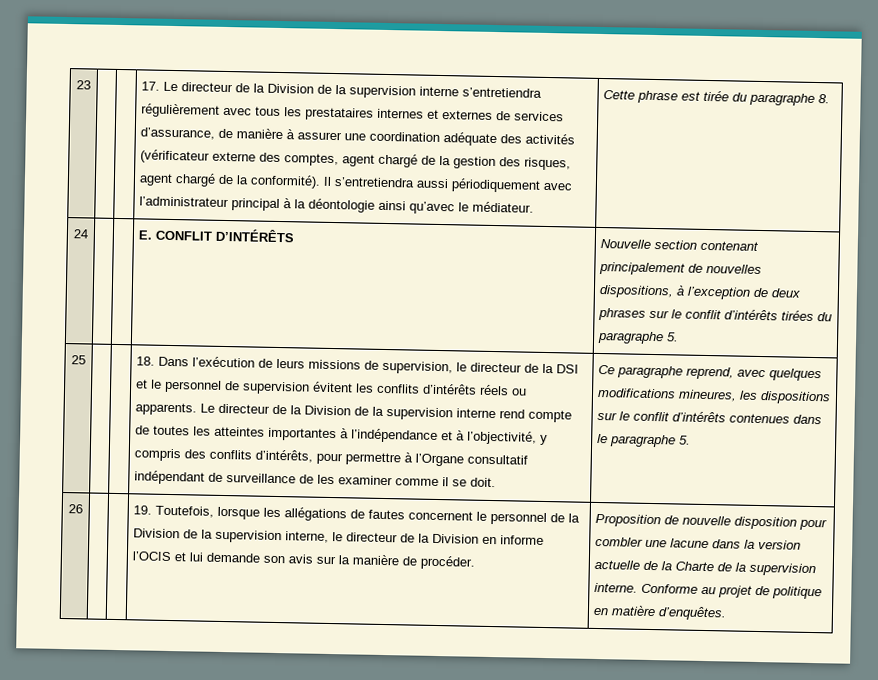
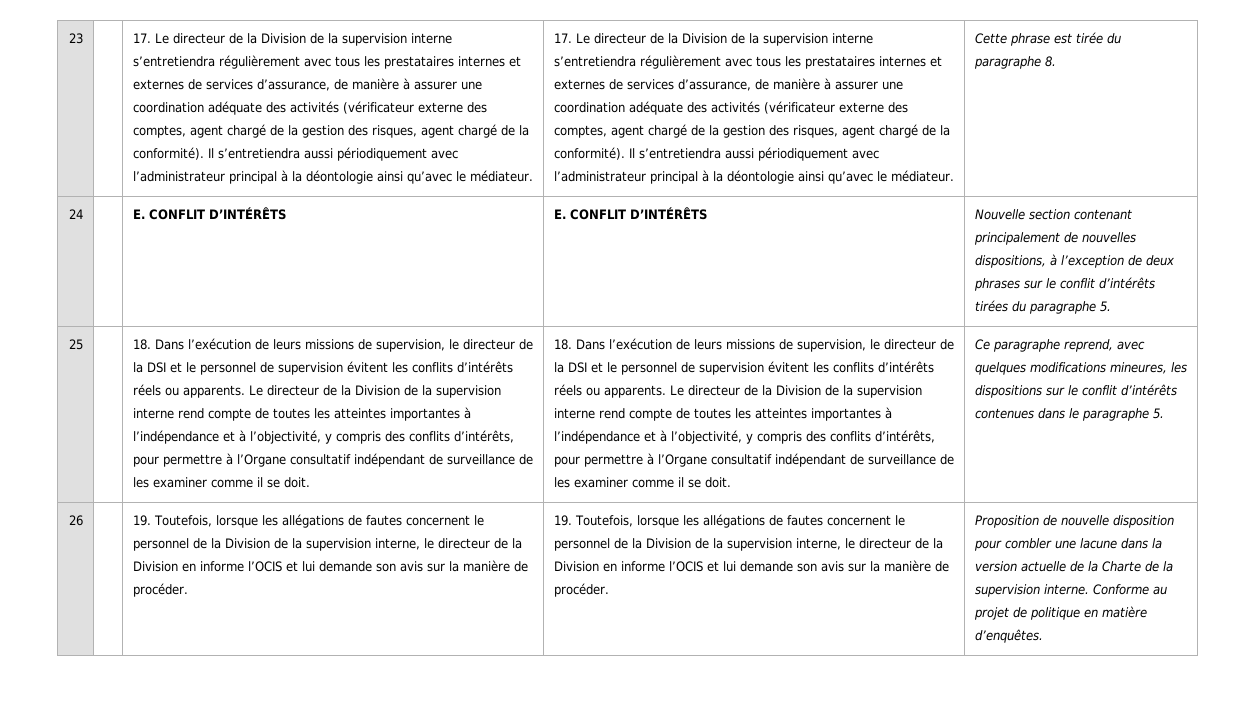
- 23
+ 23 | | 17. Le directeur de la Division de la supervision interne s’entretiendra régulièrement avec tous les prestataires internes et externes de services d’assurance, de manière à assurer une coordination adéquate des activités (vérificateur externe des comptes, agent chargé de la gestion des risques, agent chargé de la conformité). Il s’entretiendra aussi périodiquement avec l’administrateur principal à la déontologie ainsi qu’avec le médiateur.
- 24 | | | E. CONFLIT D’INTÉRÊTS | Nouvelle section contenant principalement de nouvelles dispositions, à l’exception de deux phrases sur le conflit d’intérêts tirées du paragraphe 5.
+ 24 | | E. CONFLIT D’INTÉRÊTS | E. CONFLIT D’INTÉRÊTS | Nouvelle section contenant principalement de nouvelles dispositions, à l’exception de deux phrases sur le conflit d’intérêts tirées du paragraphe 5.
- 25
+ 25 | | 18. Dans l’exécution de leurs missions de supervision, le directeur de la DSI et le personnel de supervision évitent les conflits d’intérêts réels ou apparents. Le directeur de la Division de la supervision interne rend compte de toutes les atteintes importantes à l’indépendance et à l’objectivité, y compris des conflits d’intérêts, pour permettre à l’Organe consultatif indépendant de surveillance de les examiner comme il se doit.
- 26
+ 26 | | 19. Toutefois, lorsque les allégations de fautes concernent le personnel de la Division de la supervision interne, le directeur de la Division en informe l’OCIS et lui demande son avis sur la manière de procéder.

